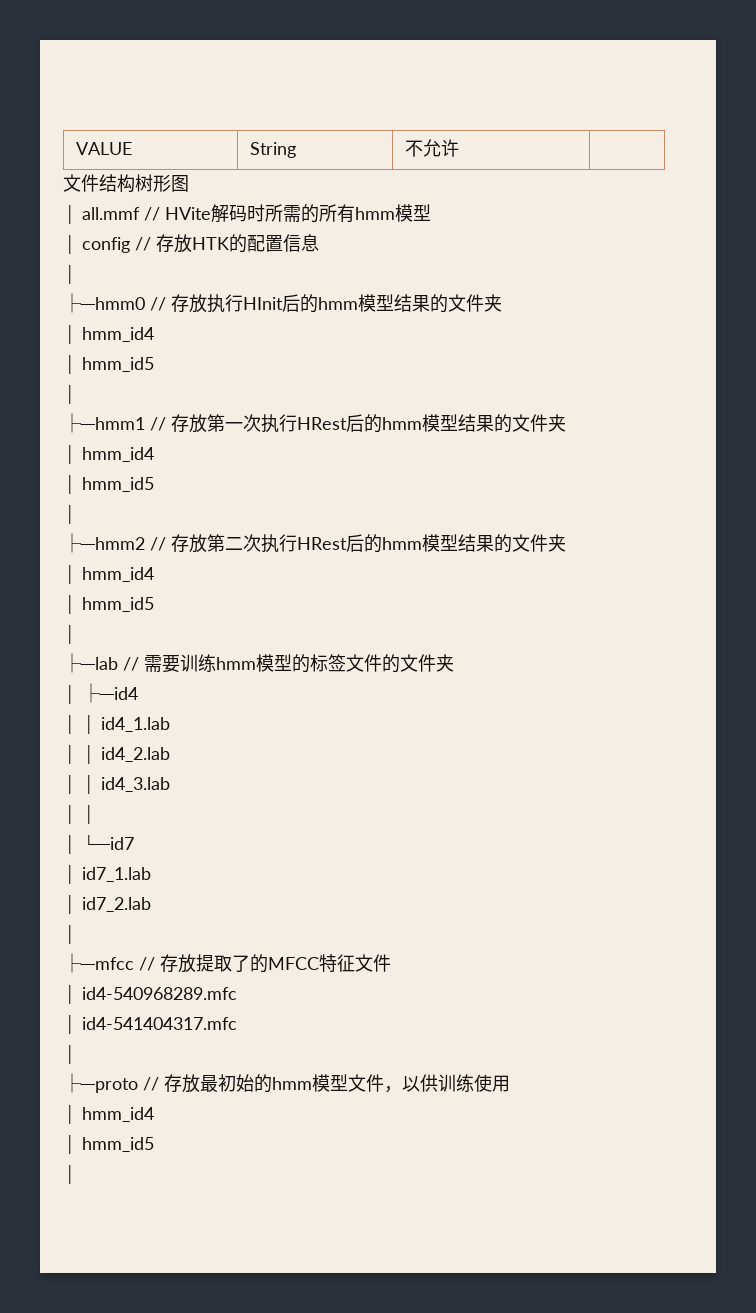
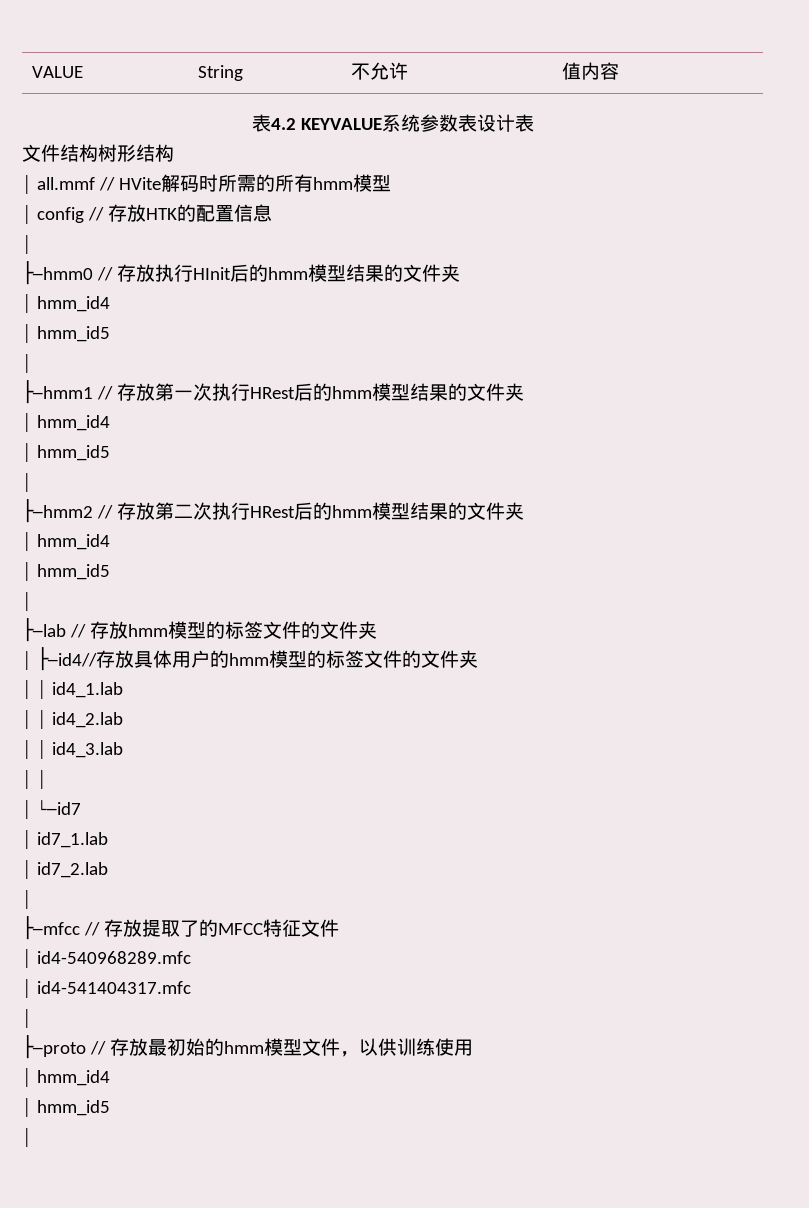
- VALUE | String | 不允许 |
+ VALUE | String | 不允许 | 值内容
+ 表4.2 KEYVALUE系统参数表设计表
- 文件结构树形图
+ 文件结构树形结构
- ├─lab // 需要训练hmm模型的标签文件的文件夹
- │ ├─id4
+ ├─lab // 存放hmm模型的标签文件的文件夹
+ │ ├─id4//存放具体用户的hmm模型的标签文件的文件夹

